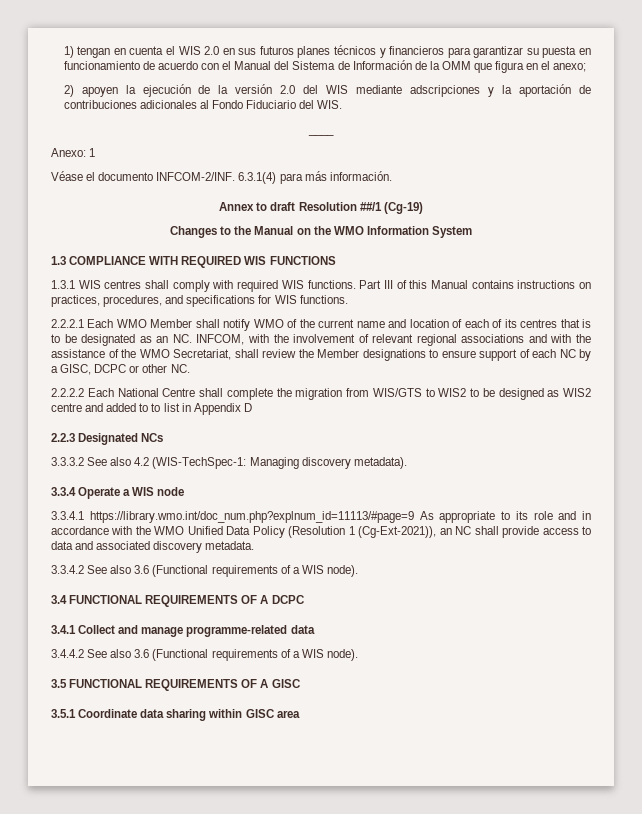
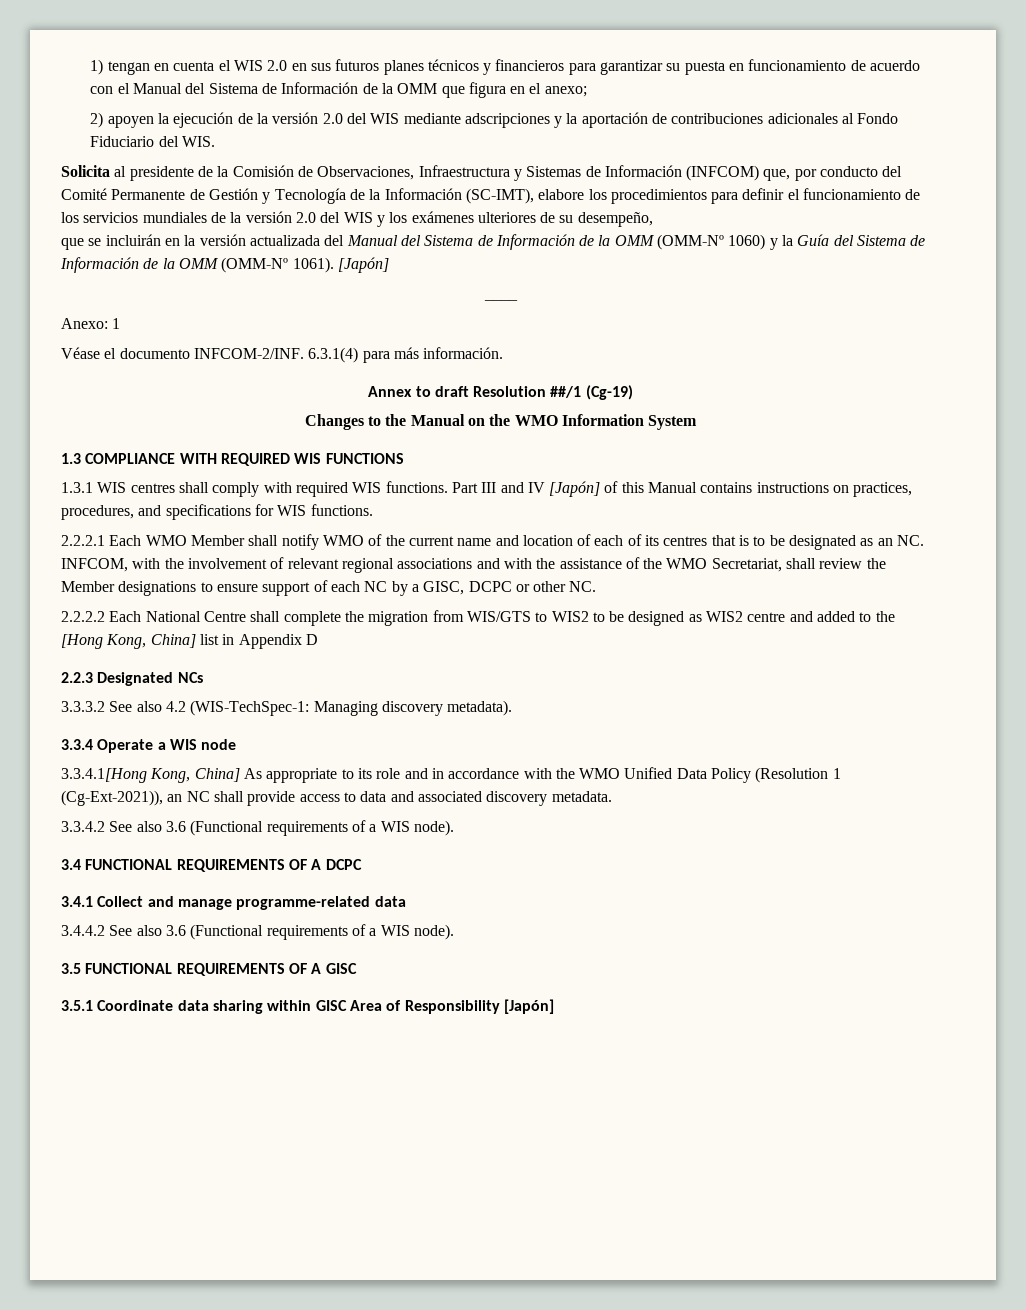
+ Solicita al presidente de la Comisión de Observaciones, Infraestructura y Sistemas de Información (INFCOM) que, por conducto del Comité Permanente de Gestión y Tecnología de la Información (SC-IMT), elabore los procedimientos para definir el funcionamiento de los servicios mundiales de la versión 2.0 del WIS y los exámenes ulteriores de su desempeño,
+ que se incluirán en la versión actualizada del Manual del Sistema de Información de la OMM (OMM-Nº 1060) y la Guía del Sistema de Información de la OMM (OMM-Nº 1061). [Japón]
- Part III of this Manual contains instructions on practices, procedures, and specifications for WIS functions.
+ Part III and IV [Japón] of this Manual contains instructions on practices, procedures, and specifications for WIS functions.
- 2.2.2.2 Each National Centre shall complete the migration from WIS/GTS to WIS2 to be designed as WIS2 centre and added to to list in Appendix D
+ 2.2.2.2 Each National Centre shall complete the migration from WIS/GTS to WIS2 to be designed as WIS2 centre and added to the [Hong Kong, China] list in Appendix D
- 3.3.4.1 https://library.wmo.int/doc_num.php?explnum_id=11113/#page=9 As appropriate to its role and in accordance with the WMO Unified Data Policy (Resolution 1 (Cg-Ext-2021)), an NC shall provide access to data and associated discovery metadata.
+ 3.3.4.1[Hong Kong, China] As appropriate to its role and in accordance with the WMO Unified Data Policy (Resolution 1 (Cg-Ext-2021)), an NC shall provide access to data and associated discovery metadata.
- 3.5.1 Coordinate data sharing within GISC area
+ 3.5.1 Coordinate data sharing within GISC Area of Responsibility [Japón]

